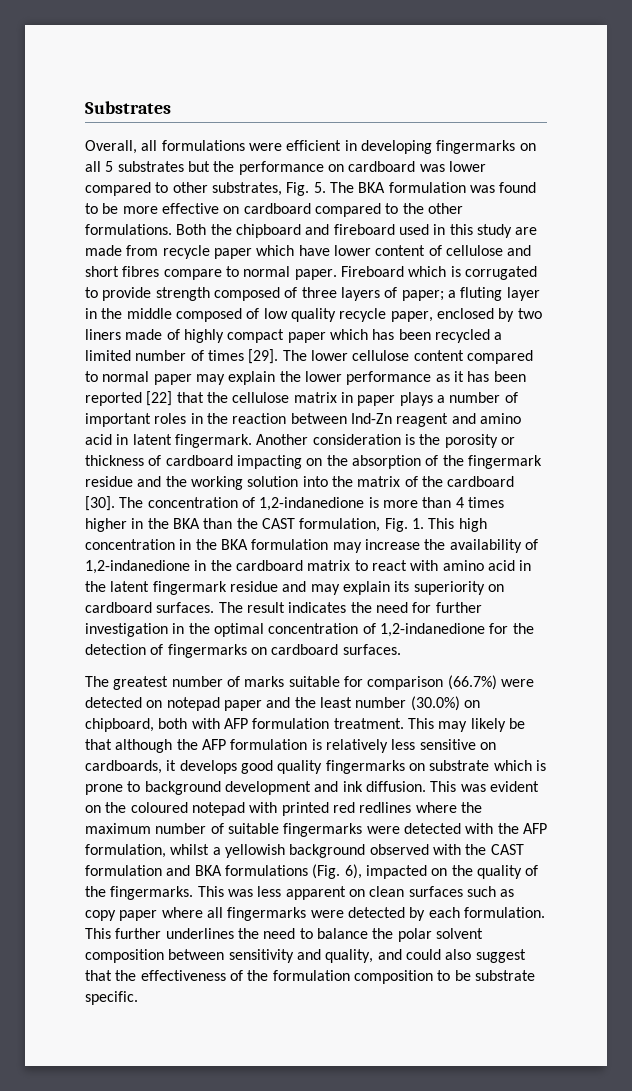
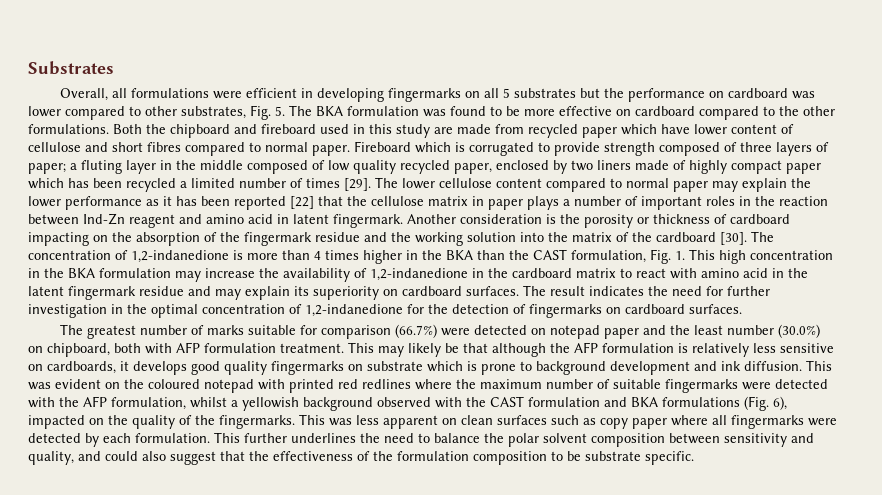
- Both the chipboard and fireboard used in this study are made from recycle paper which have lower content of cellulose and short fibres compare to normal paper.
+ Both the chipboard and fireboard used in this study are made from recycled paper which have lower content of cellulose and short fibres compared to normal paper.
- Fireboard which is corrugated to provide strength composed of three layers of paper; a fluting layer in the middle composed of low quality recycle paper, enclosed by two liners made of highly compact paper which has been recycled a limited number of times [29].
+ Fireboard which is corrugated to provide strength composed of three layers of paper; a fluting layer in the middle composed of low quality recycled paper, enclosed by two liners made of highly compact paper which has been recycled a limited number of times [29].

